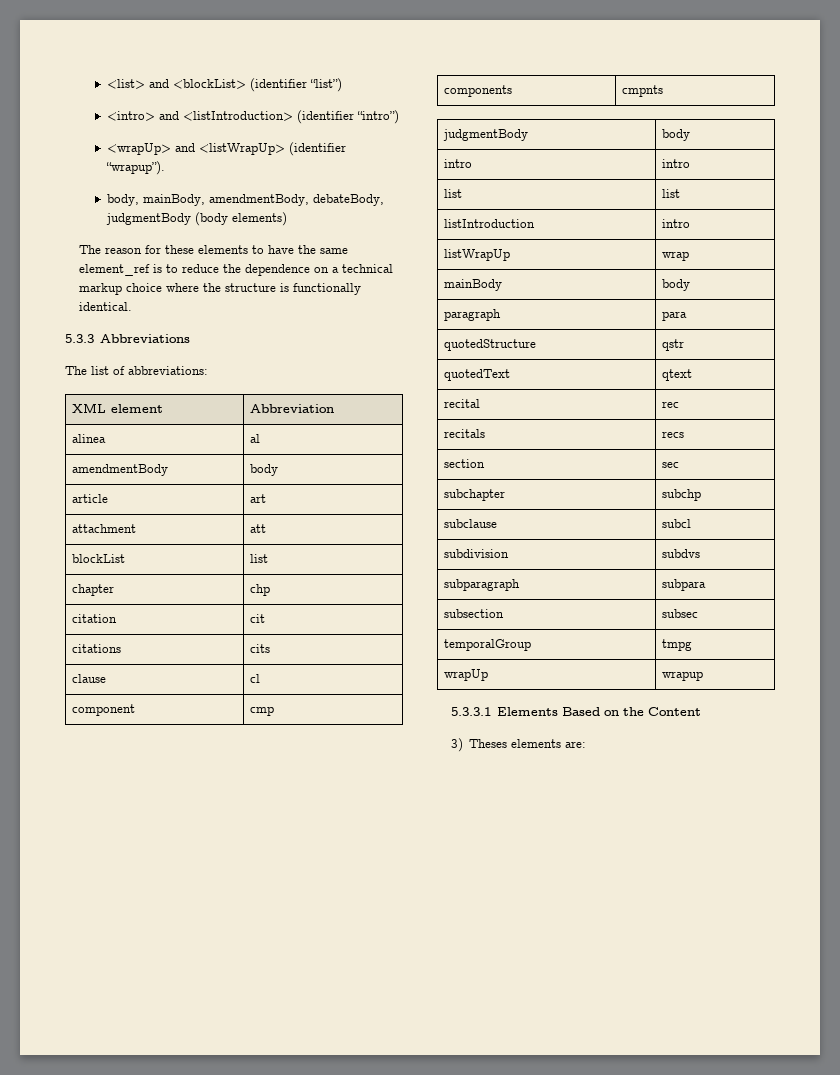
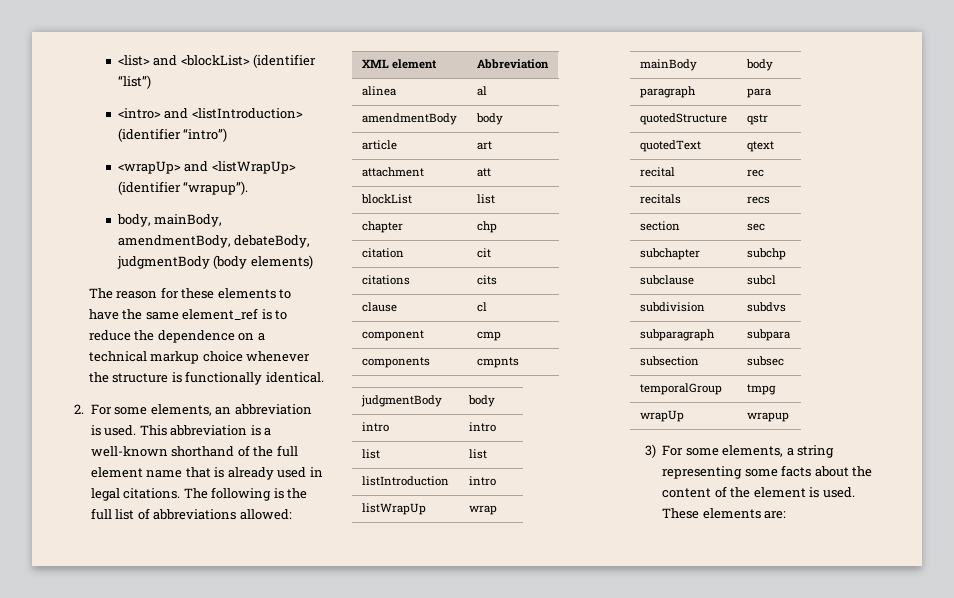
- The reason for these elements to have the same element_ref is to reduce the dependence on a technical markup choice where the structure is functionally identical.
+ The reason for these elements to have the same element_ref is to reduce the dependence on a technical markup choice whenever the structure is functionally identical.
- 5.3.3 Abbreviations
- The list of abbreviations:
+ 2. For some elements, an abbreviation is used. This abbreviation is a well-known shorthand of the full element name that is already used in legal citations. The following is the full list of abbreviations allowed:
- 5.3.3.1 Elements Based on the Content
- 3) Theses elements are:
+ 3) For some elements, a string representing some facts about the content of the element is used. These elements are:

